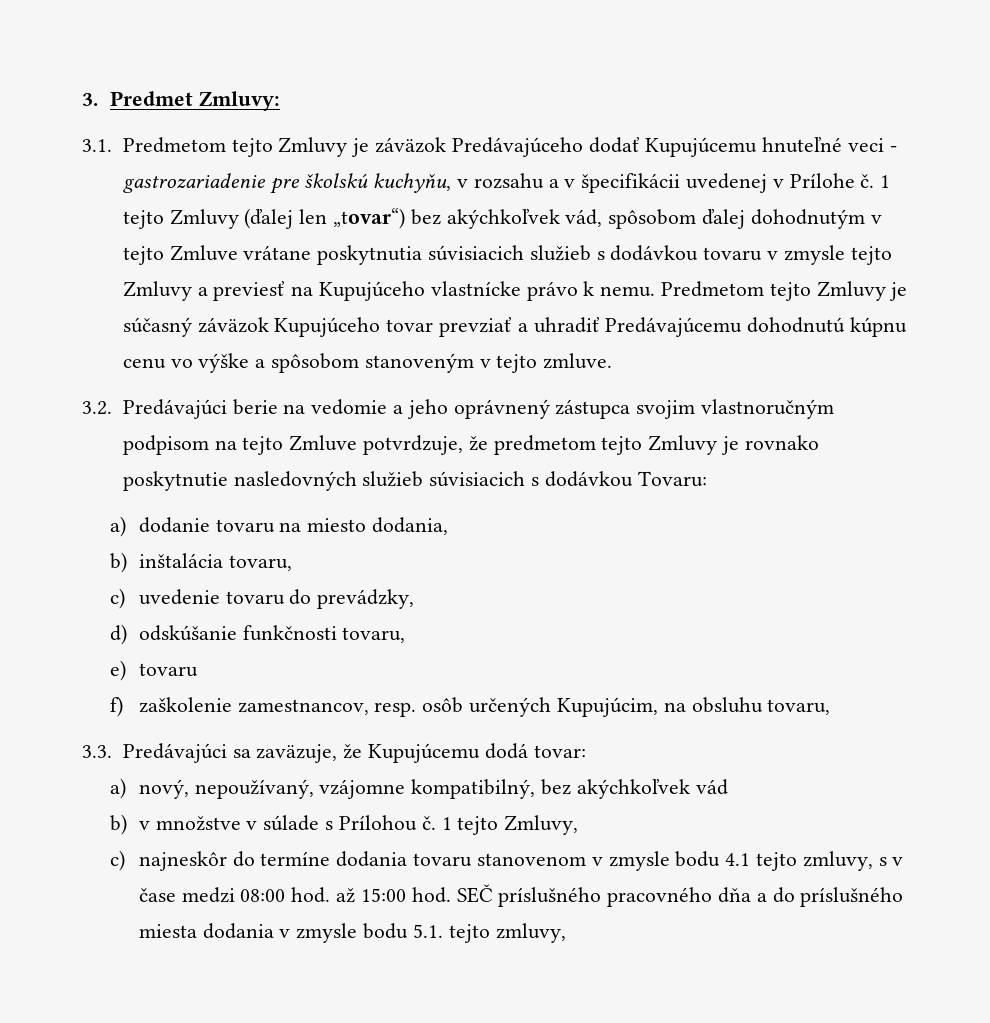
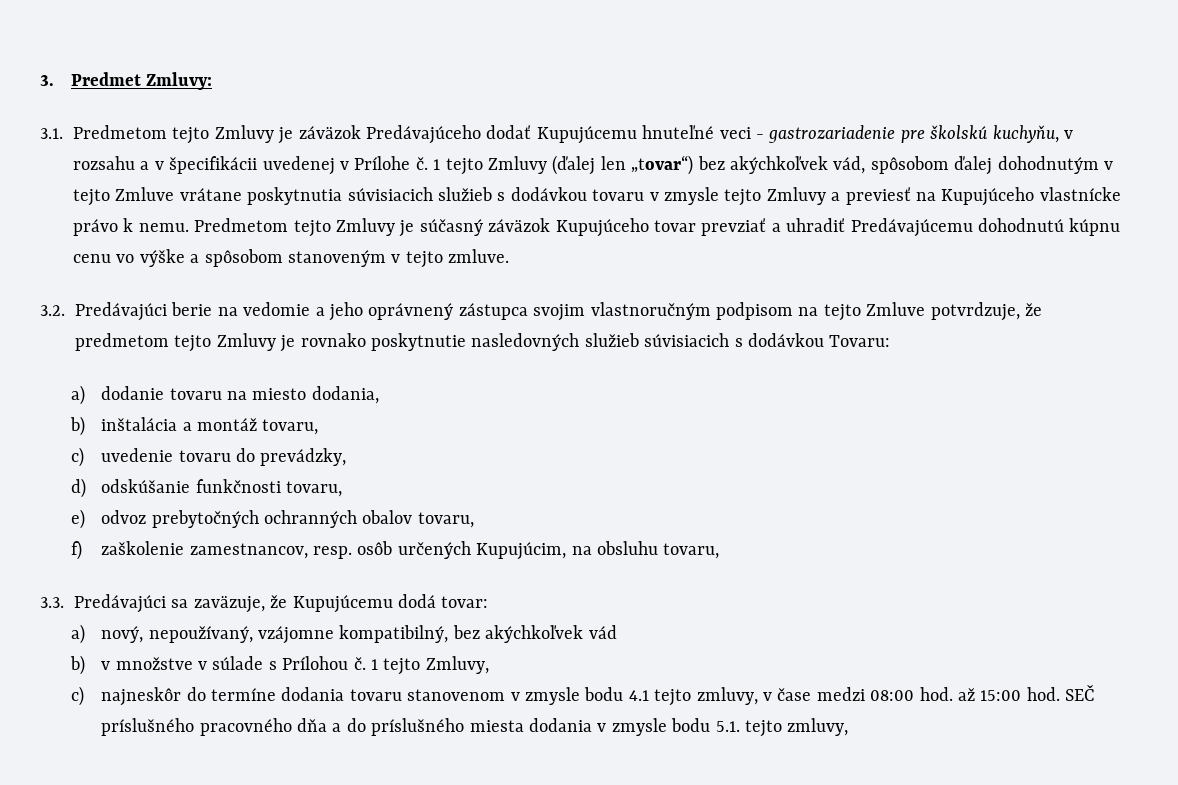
- b) inštalácia tovaru,
+ b) inštalácia a montáž tovaru,
- e) tovaru
+ e) odvoz prebytočných ochranných obalov tovaru,
- c) najneskôr do termíne dodania tovaru stanovenom v zmysle bodu 4.1 tejto zmluvy, s v čase medzi 08:00 hod. až 15:00 hod.
+ c) najneskôr do termíne dodania tovaru stanovenom v zmysle bodu 4.1 tejto zmluvy, v čase medzi 08:00 hod. až 15:00 hod.

